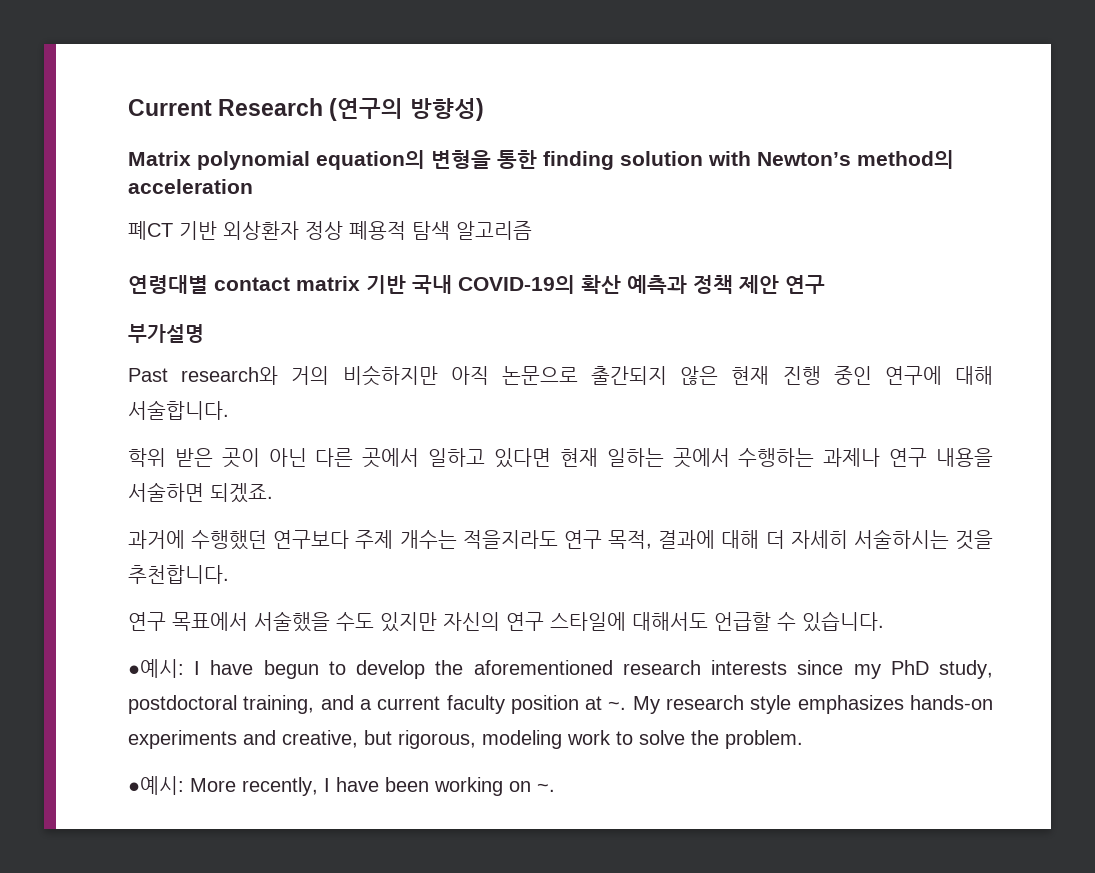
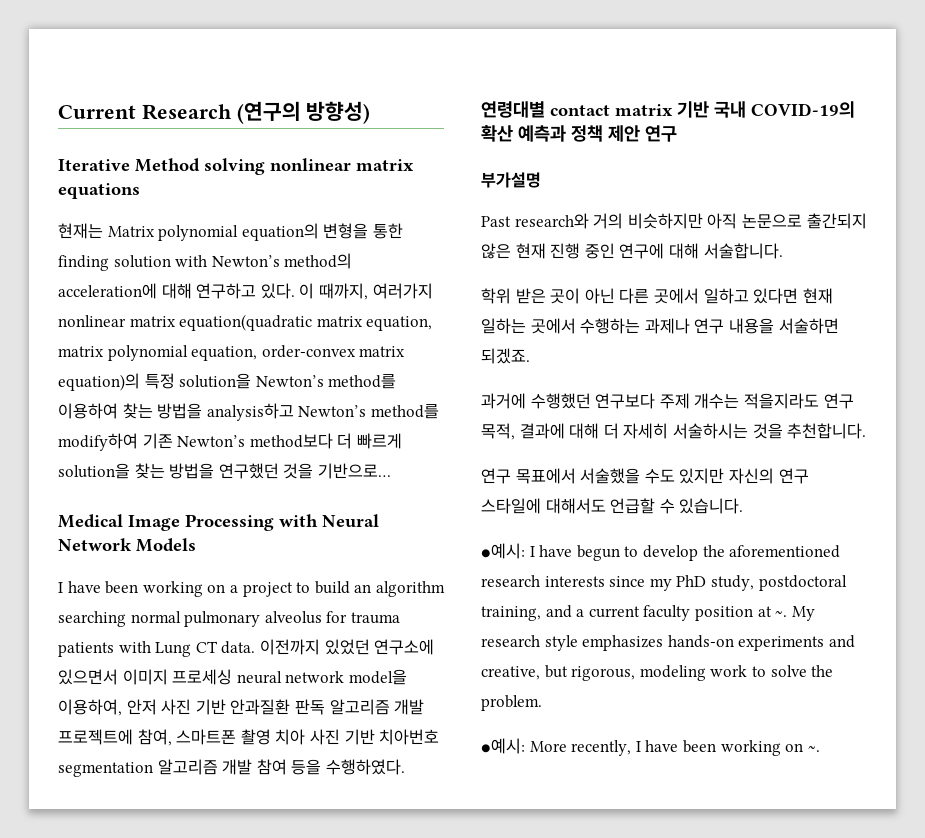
- Matrix polynomial equation의 변형을 통한 finding solution with Newton’s method의 acceleration
- 폐CT 기반 외상환자 정상 폐용적 탐색 알고리즘
+ Iterative Method solving nonlinear matrix equations
+ 현재는 Matrix polynomial equation의 변형을 통한 finding solution with Newton’s method의 acceleration에 대해 연구하고 있다. 이 때까지, 여러가지 nonlinear matrix equation(quadratic matrix equation, matrix polynomial equation, order-convex matrix equation)의 특정 solution을 Newton’s method를 이용하여 찾는 방법을 analysis하고 Newton’s method를 modify하여 기존 Newton’s method보다 더 빠르게 solution을 찾는 방법을 연구했던 것을 기반으로…
+ Medical Image Processing with Neural Network Models
+ I have been working on a project to build an algorithm searching normal pulmonary alveolus for trauma patients with Lung CT data. 이전까지 있었던 연구소에 있으면서 이미지 프로세싱 neural network model을 이용하여, 안저 사진 기반 안과질환 판독 알고리즘 개발 프로젝트에 참여, 스마트폰 촬영 치아 사진 기반 치아번호 segmentation 알고리즘 개발 참여 등을 수행하였다.

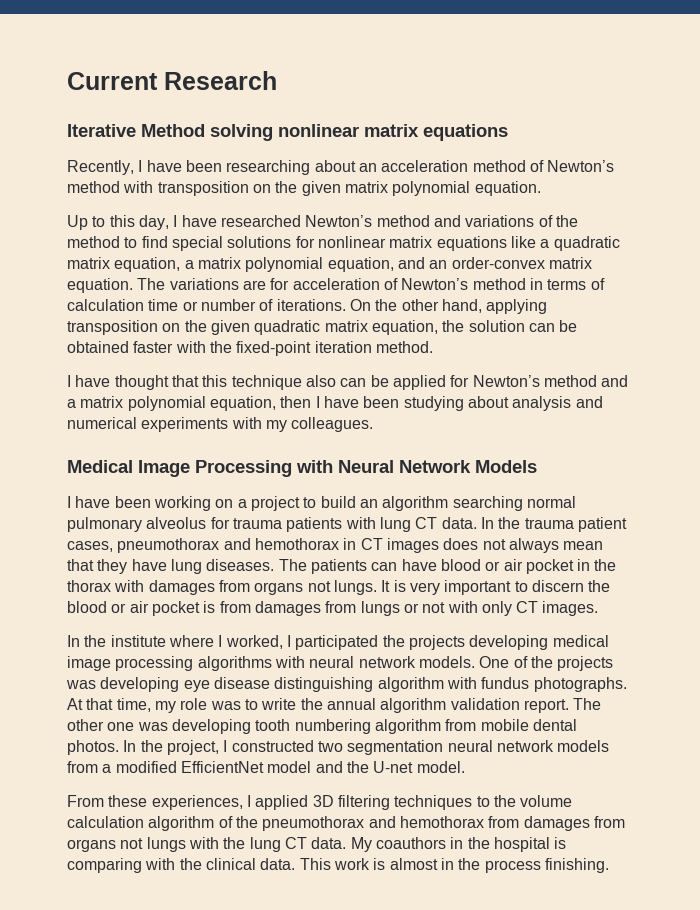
- Current Research (연구의 방향성)
+ Current Research
- 현재는 Matrix polynomial equation의 변형을 통한 finding solution with Newton’s method의 acceleration에 대해 연구하고 있다. 이 때까지, 여러가지 nonlinear matrix equation(quadratic matrix equation, matrix polynomial equation, order-convex matrix equation)의 특정 solution을 Newton’s method를 이용하여 찾는 방법을 analysis하고 Newton’s method를 modify하여 기존 Newton’s method보다 더 빠르게 solution을 찾는 방법을 연구했던 것을 기반으로…
+ Recently, I have been researching about an acceleration method of Newton’s method with transposition on the given matrix polynomial equation.
+ Up to this day, I have researched Newton’s method and variations of the method to find special solutions for nonlinear matrix equations like a quadratic matrix equation, a matrix polynomial equation, and an order-convex matrix equation. The variations are for acceleration of Newton’s method in terms of calculation time or number of iterations. On the other hand, applying transposition on the given quadratic matrix equation, the solution can be obtained faster with the fixed-point iteration method.
+ I have thought that this technique also can be applied for Newton’s method and a matrix polynomial equation, then I have been studying about analysis and numerical experiments with my colleagues.
- I have been working on a project to build an algorithm searching normal pulmonary alveolus for trauma patients with Lung CT data. 이전까지 있었던 연구소에 있으면서 이미지 프로세싱 neural network model을 이용하여, 안저 사진 기반 안과질환 판독 알고리즘 개발 프로젝트에 참여, 스마트폰 촬영 치아 사진 기반 치아번호 segmentation 알고리즘 개발 참여 등을 수행하였다.
- 연령대별 contact matrix 기반 국내 COVID-19의 확산 예측과 정책 제안 연구
- 부가설명
- Past research와 거의 비슷하지만 아직 논문으로 출간되지 않은 현재 진행 중인 연구에 대해 서술합니다.
- 학위 받은 곳이 아닌 다른 곳에서 일하고 있다면 현재 일하는 곳에서 수행하는 과제나 연구 내용을 서술하면 되겠죠.
- 과거에 수행했던 연구보다 주제 개수는 적을지라도 연구 목적, 결과에 대해 더 자세히 서술하시는 것을 추천합니다.
- 연구 목표에서 서술했을 수도 있지만 자신의 연구 스타일에 대해서도 언급할 수 있습니다.
- ●예시: I have begun to develop the aforementioned research interests since my PhD study, postdoctoral training, and a current faculty position at ~. My research style emphasizes hands-on experiments and creative, but rigorous, modeling work to solve the problem.
- ●예시: More recently, I have been working on ~.
+ I have been working on a project to build an algorithm searching normal pulmonary alveolus for trauma patients with lung CT data. In the trauma patient cases, pneumothorax and hemothorax in CT images does not always mean that they have lung diseases. The patients can have blood or air pocket in the thorax with damages from organs not lungs. It is very important to discern the blood or air pocket is from damages from lungs or not with only CT images.
+ In the institute where I worked, I participated the projects developing medical image processing algorithms with neural network models. One of the projects was developing eye disease distinguishing algorithm with fundus photographs. At that time, my role was to write the annual algorithm validation report. The other one was developing tooth numbering algorithm from mobile dental photos. In the project, I constructed two segmentation neural network models from a modified EfficientNet model and the U-net model.
+ From these experiences, I applied 3D filtering techniques to the volume calculation algorithm of the pneumothorax and hemothorax from damages from organs not lungs with the lung CT data. My coauthors in the hospital is comparing with the clinical data. This work is almost in the process finishing.

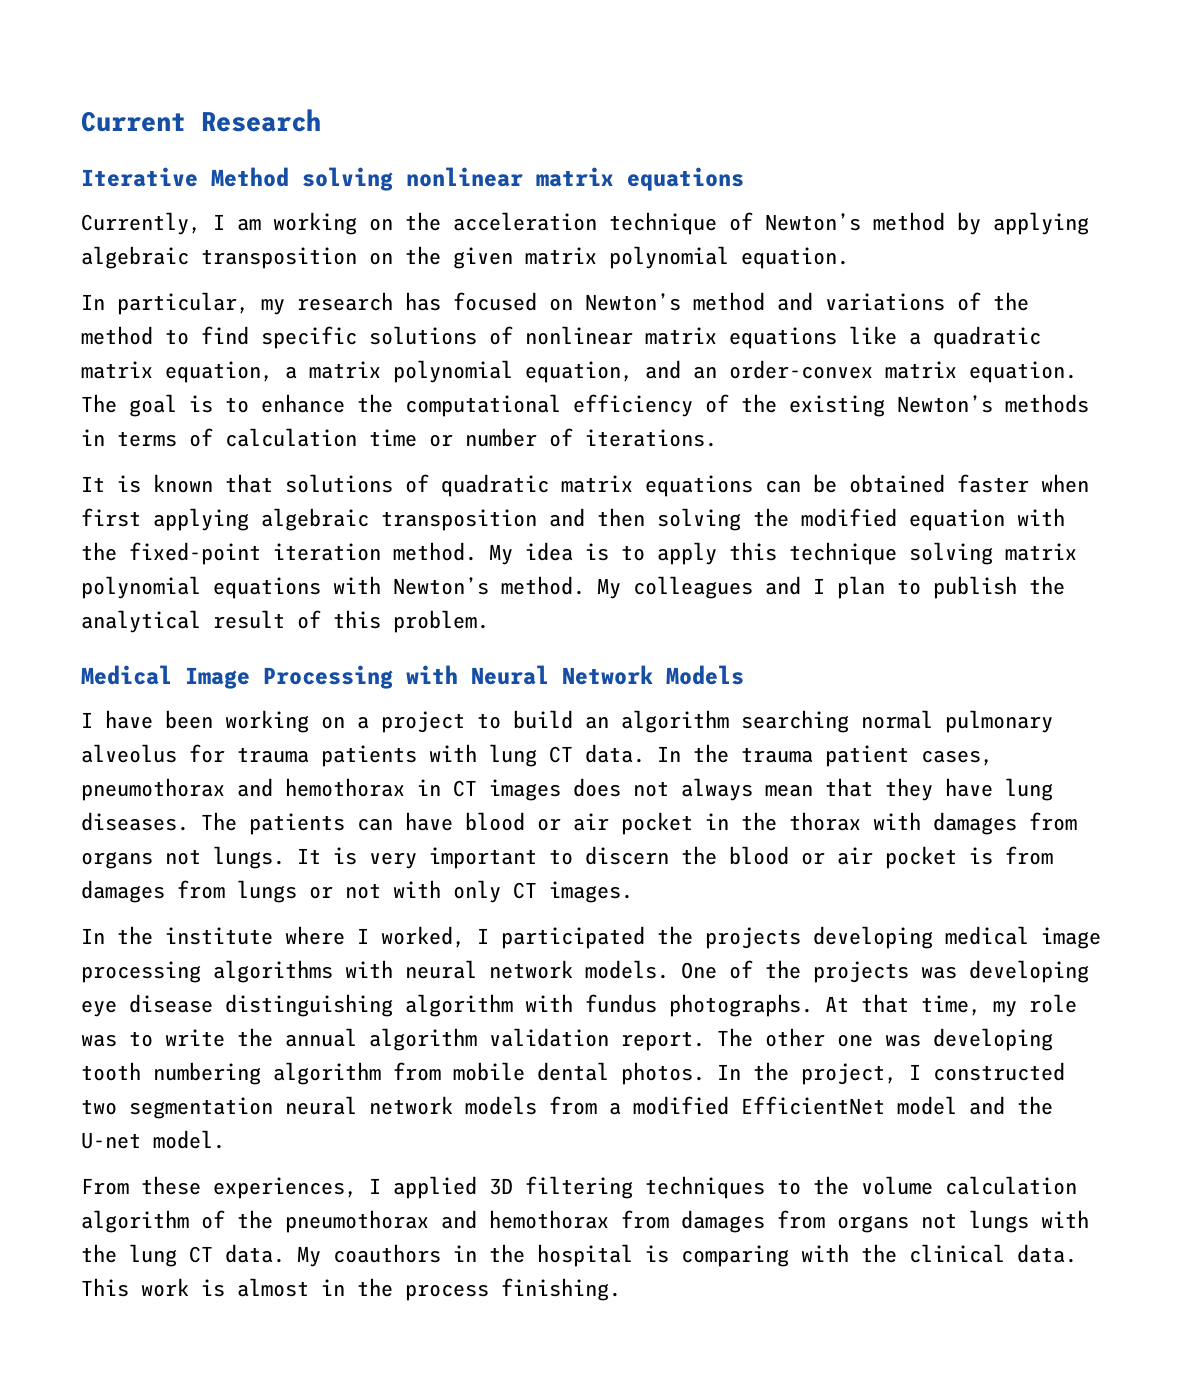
- Recently, I have been researching about an acceleration method of Newton’s method with transposition on the given matrix polynomial equation.
+ Currently, I am working on the acceleration technique of Newton’s method by applying algebraic transposition on the given matrix polynomial equation.
- Up to this day, I have researched Newton’s method and variations of the method to find special solutions for nonlinear matrix equations like a quadratic matrix equation, a matrix polynomial equation, and an order-convex matrix equation.
+ In particular, my research has focused on Newton’s method and variations of the method to find specific solutions of nonlinear matrix equations like a quadratic matrix equation, a matrix polynomial equation, and an order-convex matrix equation.
- The variations are for acceleration of Newton’s method in terms of calculation time or number of iterations. On the other hand, applying transposition on the given quadratic matrix equation, the solution can be obtained faster with the fixed-point iteration method.
- I have thought that this technique also can be applied for Newton’s method and a matrix polynomial equation, then I have been studying about analysis and numerical experiments with my colleagues.
+ The goal is to enhance the computational efficiency of the existing Newton’s methods in terms of calculation time or number of iterations.
+ It is known that solutions of quadratic matrix equations can be obtained faster when first applying algebraic transposition and then solving the modified equation with the fixed-point iteration method. My idea is to apply this technique solving matrix polynomial equations with Newton’s method. My colleagues and I plan to publish the analytical result of this problem.

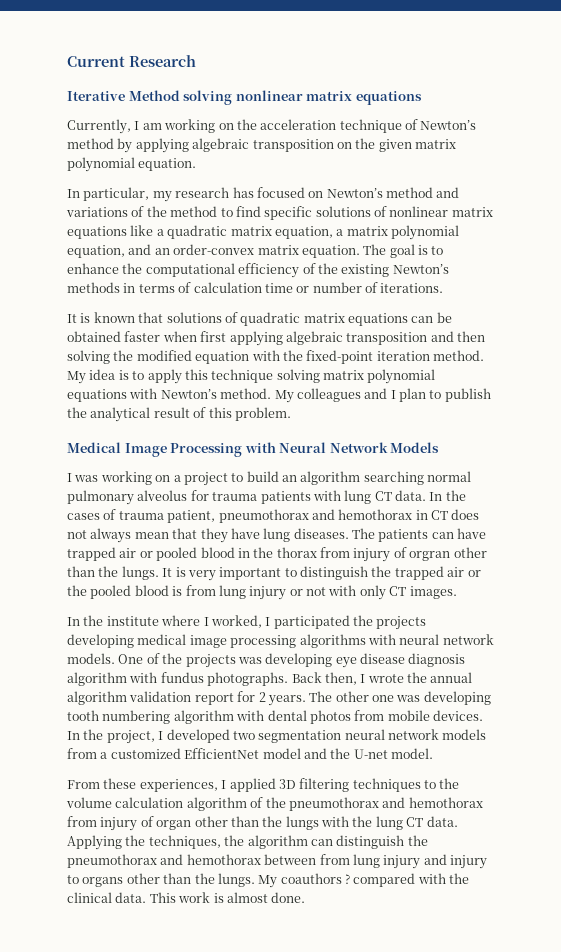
- I have been working on a project to build an algorithm searching normal pulmonary alveolus for trauma patients with lung CT data.
+ I was working on a project to build an algorithm searching normal pulmonary alveolus for trauma patients with lung CT data.
- In the trauma patient cases, pneumothorax and hemothorax in CT images does not always mean that they have lung diseases.
+ In the cases of trauma patient, pneumothorax and hemothorax in CT does not always mean that they have lung diseases.
- The patients can have blood or air pocket in the thorax with damages from organs not lungs.
+ The patients can have trapped air or pooled blood in the thorax from injury of orgran other than the lungs.
- It is very important to discern the blood or air pocket is from damages from lungs or not with only CT images.
+ It is very important to distinguish the trapped air or the pooled blood is from lung injury or not with only CT images.
- One of the projects was developing eye disease distinguishing algorithm with fundus photographs.
+ One of the projects was developing eye disease diagnosis algorithm with fundus photographs.
- At that time, my role was to write the annual algorithm validation report.
+ Back then, I wrote the annual algorithm validation report for 2 years.
- The other one was developing tooth numbering algorithm from mobile dental photos.
+ The other one was developing tooth numbering algorithm with dental photos from mobile devices.
- In the project, I constructed two segmentation neural network models from a modified EfficientNet model and the U-net model.
+ In the project, I developed two segmentation neural network models from a customized EfficientNet model and the U-net model.
- From these experiences, I applied 3D filtering techniques to the volume calculation algorithm of the pneumothorax and hemothorax from damages from organs not lungs with the lung CT data.
+ From these experiences, I applied 3D filtering techniques to the volume calculation algorithm of the pneumothorax and hemothorax from injury of organ other than the lungs with the lung CT data.
- My coauthors in the hospital is comparing with the clinical data.
+ Applying the techniques, the algorithm can distinguish the pneumothorax and hemothorax between from lung injury and injury to organs other than the lungs. My coauthors ? compared with the clinical data.
- This work is almost in the process finishing.
+ This work is almost done.

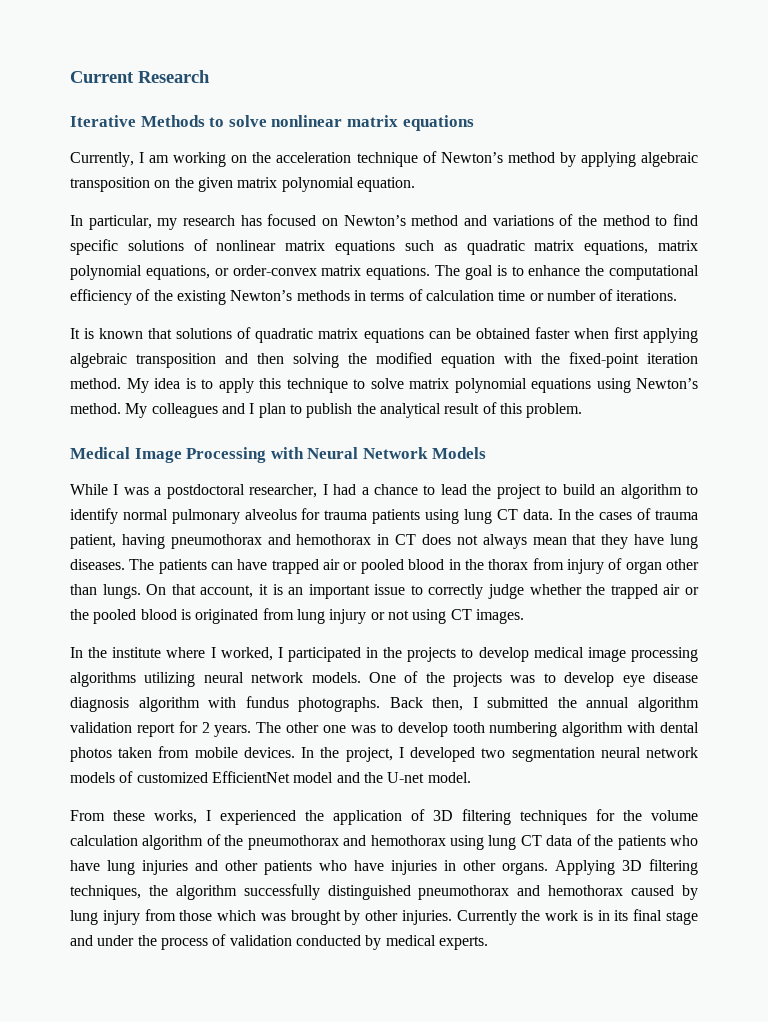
- Iterative Method solving nonlinear matrix equations
+ Iterative Methods to solve nonlinear matrix equations
- In particular, my research has focused on Newton’s method and variations of the method to find specific solutions of nonlinear matrix equations like a quadratic matrix equation, a matrix polynomial equation, and an order-convex matrix equation.
+ In particular, my research has focused on Newton’s method and variations of the method to find specific solutions of nonlinear matrix equations such as quadratic matrix equations, matrix polynomial equations, or order-convex matrix equations.
- My idea is to apply this technique solving matrix polynomial equations with Newton’s method.
+ My idea is to apply this technique to solve matrix polynomial equations using Newton’s method.
- I was working on a project to build an algorithm searching normal pulmonary alveolus for trauma patients with lung CT data.
+ While I was a postdoctoral researcher, I had a chance to lead the project to build an algorithm to identify normal pulmonary alveolus for trauma patients using lung CT data.
- In the cases of trauma patient, pneumothorax and hemothorax in CT does not always mean that they have lung diseases.
+ In the cases of trauma patient, having pneumothorax and hemothorax in CT does not always mean that they have lung diseases.
- The patients can have trapped air or pooled blood in the thorax from injury of orgran other than the lungs. It is very important to distinguish the trapped air or the pooled blood is from lung injury or not with only CT images.
+ The patients can have trapped air or pooled blood in the thorax from injury of organ other than lungs. On that account, it is an important issue to correctly judge whether the trapped air or the pooled blood is originated from lung injury or not using CT images.
- In the institute where I worked, I participated the projects developing medical image processing algorithms with neural network models.
+ In the institute where I worked, I participated in the projects to develop medical image processing algorithms utilizing neural network models.
- One of the projects was developing eye disease diagnosis algorithm with fundus photographs.
+ One of the projects was to develop eye disease diagnosis algorithm with fundus photographs.
- Back then, I wrote the annual algorithm validation report for 2 years.
+ Back then, I submitted the annual algorithm validation report for 2 years.
- The other one was developing tooth numbering algorithm with dental photos from mobile devices.
+ The other one was to develop tooth numbering algorithm with dental photos taken from mobile devices.
- In the project, I developed two segmentation neural network models from a customized EfficientNet model and the U-net model.
+ In the project, I developed two segmentation neural network models of customized EfficientNet model and the U-net model.
- From these experiences, I applied 3D filtering techniques to the volume calculation algorithm of the pneumothorax and hemothorax from injury of organ other than the lungs with the lung CT data. Applying the techniques, the algorithm can distinguish the pneumothorax and hemothorax between from lung injury and injury to organs other than the lungs. My coauthors ? compared with the clinical data. This work is almost done.
+ From these works, I experienced the application of 3D filtering techniques for the volume calculation algorithm of the pneumothorax and hemothorax using lung CT data of the patients who have lung injuries and other patients who have injuries in other organs. Applying 3D filtering techniques, the algorithm successfully distinguished pneumothorax and hemothorax caused by lung injury from those which was brought by other injuries. Currently the work is in its final stage and under the process of validation conducted by medical experts.

